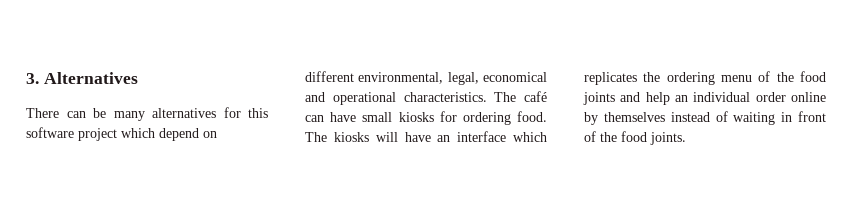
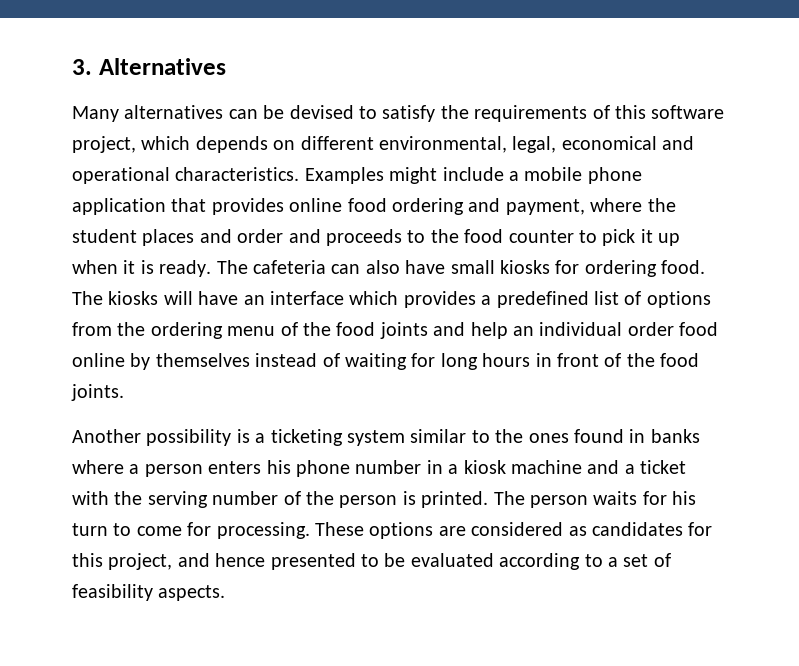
- There can be many alternatives for this software project which depend on different environmental, legal, economical and operational characteristics.
+ Many alternatives can be devised to satisfy the requirements of this software project, which depends on different environmental, legal, economical and operational characteristics.
- The café can have small kiosks for ordering food.
+ Examples might include a mobile phone application that provides online food ordering and payment, where the student places and order and proceeds to the food counter to pick it up when it is ready. The cafeteria can also have small kiosks for ordering food.
- The kiosks will have an interface which replicates the ordering menu of the food joints and help an individual order online by themselves instead of waiting in front of the food joints.
+ The kiosks will have an interface which provides a predefined list of options from the ordering menu of the food joints and help an individual order food online by themselves instead of waiting for long hours in front of the food joints.
+ Another possibility is a ticketing system similar to the ones found in banks where a person enters his phone number in a kiosk machine and a ticket with the serving number of the person is printed. The person waits for his turn to come for processing. These options are considered as candidates for this project, and hence presented to be evaluated according to a set of feasibility aspects.

